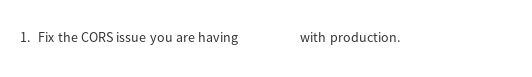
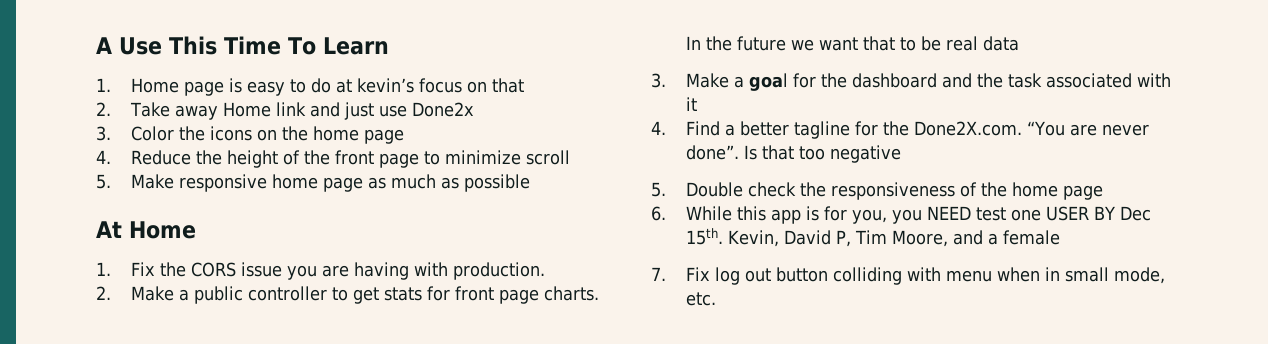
+ A Use This Time To Learn
+ 1. Home page is easy to do at kevin’s focus on that
+ 2. Take away Home link and just use Done2x
+ 3. Color the icons on the home page
+ 4. Reduce the height of the front page to minimize scroll
+ 5. Make responsive home page as much as possible
+ At Home
+ 2. Make a public controller to get stats for front page charts. In the future we want that to be real data
+ 3. Make a goal for the dashboard and the task associated with it
+ 4. Find a better tagline for the Done2X.com. “You are never done”. Is that too negative
+ 5. Double check the responsiveness of the home page
+ 6. While this app is for you, you NEED test one USER BY Dec 15th. Kevin, David P, Tim Moore, and a female
+ 7. Fix log out button colliding with menu when in small mode, etc.

